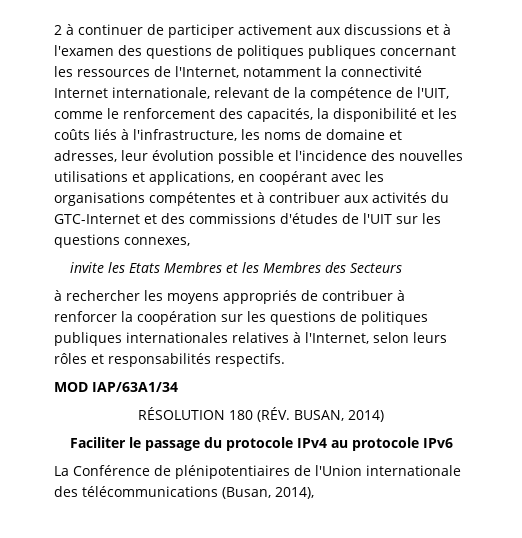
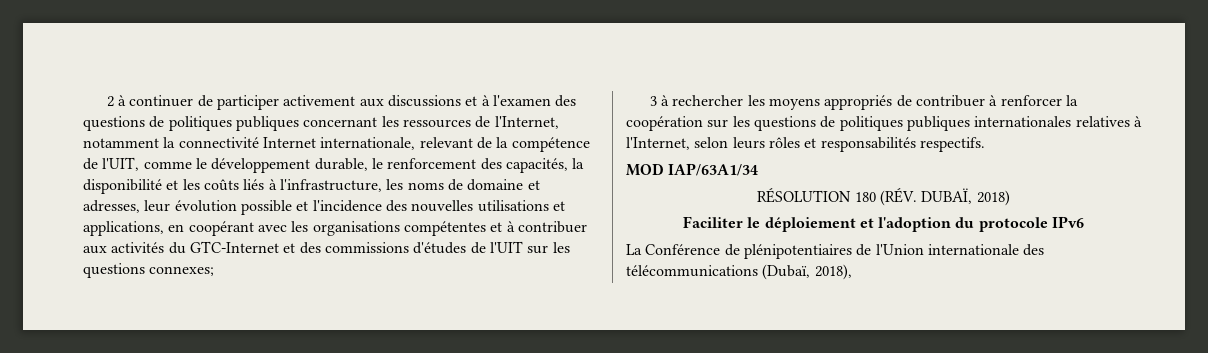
- 2 à continuer de participer activement aux discussions et à l'examen des questions de politiques publiques concernant les ressources de l'Internet, notamment la connectivité Internet internationale, relevant de la compétence de l'UIT, comme le renforcement des capacités, la disponibilité et les coûts liés à l'infrastructure, les noms de domaine et adresses, leur évolution possible et l'incidence des nouvelles utilisations et applications, en coopérant avec les organisations compétentes et à contribuer aux activités du GTC-Internet et des commissions d'études de l'UIT sur les questions connexes,
- invite les Etats Membres et les Membres des Secteurs
- à rechercher les moyens appropriés de contribuer à renforcer la coopération sur les questions de politiques publiques internationales relatives à l'Internet, selon leurs rôles et responsabilités respectifs.
+ 2 à continuer de participer activement aux discussions et à l'examen des questions de politiques publiques concernant les ressources de l'Internet, notamment la connectivité Internet internationale, relevant de la compétence de l'UIT, comme le développement durable, le renforcement des capacités, la disponibilité et les coûts liés à l'infrastructure, les noms de domaine et adresses, leur évolution possible et l'incidence des nouvelles utilisations et applications, en coopérant avec les organisations compétentes et à contribuer aux activités du GTC-Internet et des commissions d'études de l'UIT sur les questions connexes;
+ 3 à rechercher les moyens appropriés de contribuer à renforcer la coopération sur les questions de politiques publiques internationales relatives à l'Internet, selon leurs rôles et responsabilités respectifs.
- RÉSOLUTION 180 (RÉV. BUSAN, 2014)
+ RÉSOLUTION 180 (RÉV. DUBAÏ, 2018)
- Faciliter le passage du protocole IPv4 au protocole IPv6
+ Faciliter le déploiement et l'adoption du protocole IPv6
- La Conférence de plénipotentiaires de l'Union internationale des télécommunications (Busan, 2014),
+ La Conférence de plénipotentiaires de l'Union internationale des télécommunications (Dubaï, 2018),

